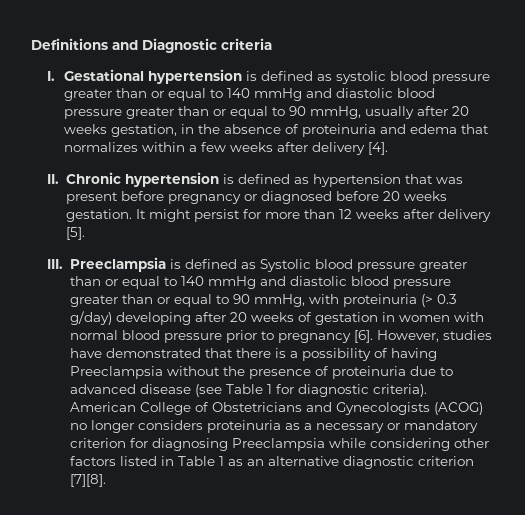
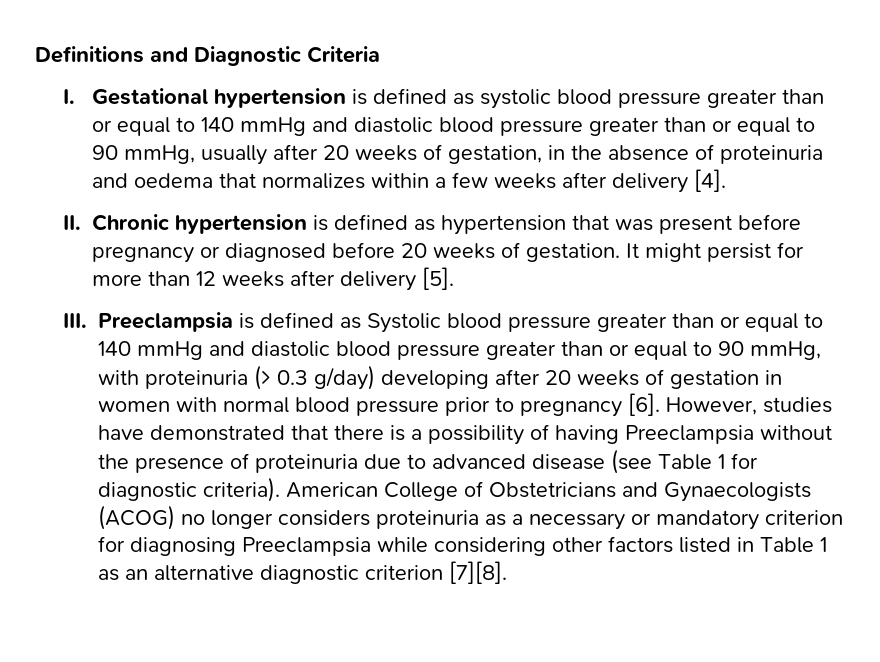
- Definitions and Diagnostic criteria
+ Definitions and Diagnostic Criteria
- I. Gestational hypertension is defined as systolic blood pressure greater than or equal to 140 mmHg and diastolic blood pressure greater than or equal to 90 mmHg, usually after 20 weeks gestation, in the absence of proteinuria and edema that normalizes within a few weeks after delivery [4].
+ I. Gestational hypertension is defined as systolic blood pressure greater than or equal to 140 mmHg and diastolic blood pressure greater than or equal to 90 mmHg, usually after 20 weeks of gestation, in the absence of proteinuria and oedema that normalizes within a few weeks after delivery [4].
- II. Chronic hypertension is defined as hypertension that was present before pregnancy or diagnosed before 20 weeks gestation.
+ II. Chronic hypertension is defined as hypertension that was present before pregnancy or diagnosed before 20 weeks of gestation.
- American College of Obstetricians and Gynecologists (ACOG) no longer considers proteinuria as a necessary or mandatory criterion for diagnosing Preeclampsia while considering other factors listed in Table 1 as an alternative diagnostic criterion [7][8].
+ American College of Obstetricians and Gynaecologists (ACOG) no longer considers proteinuria as a necessary or mandatory criterion for diagnosing Preeclampsia while considering other factors listed in Table 1 as an alternative diagnostic criterion [7][8].

